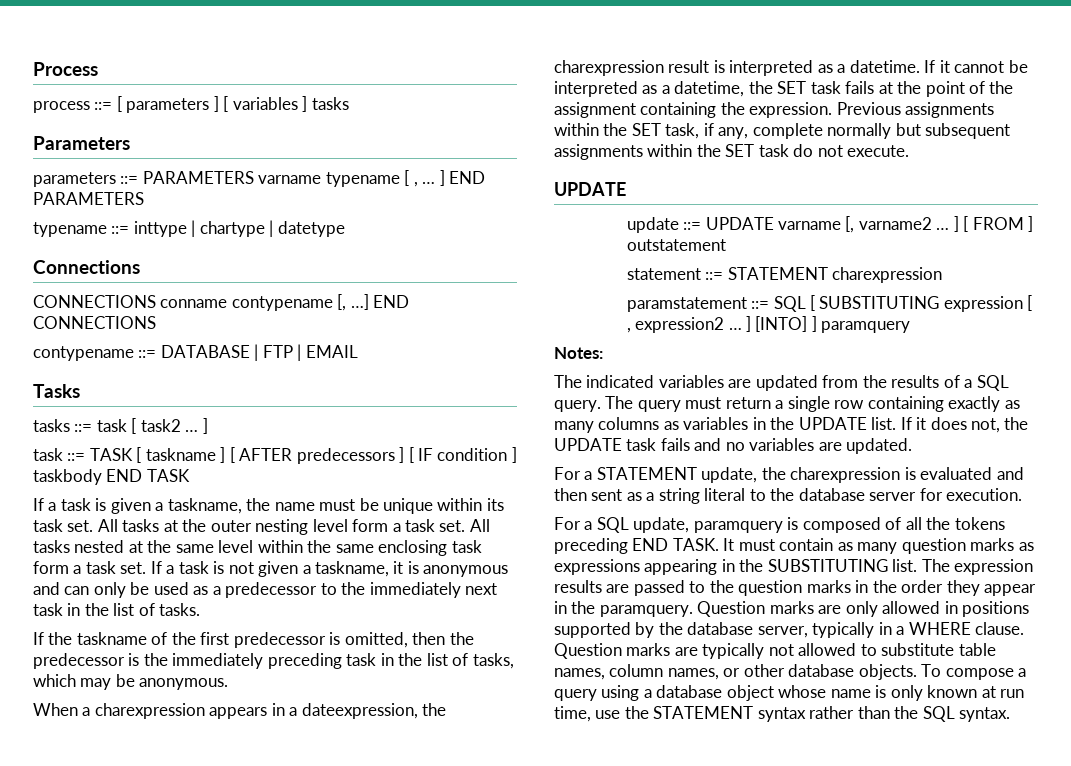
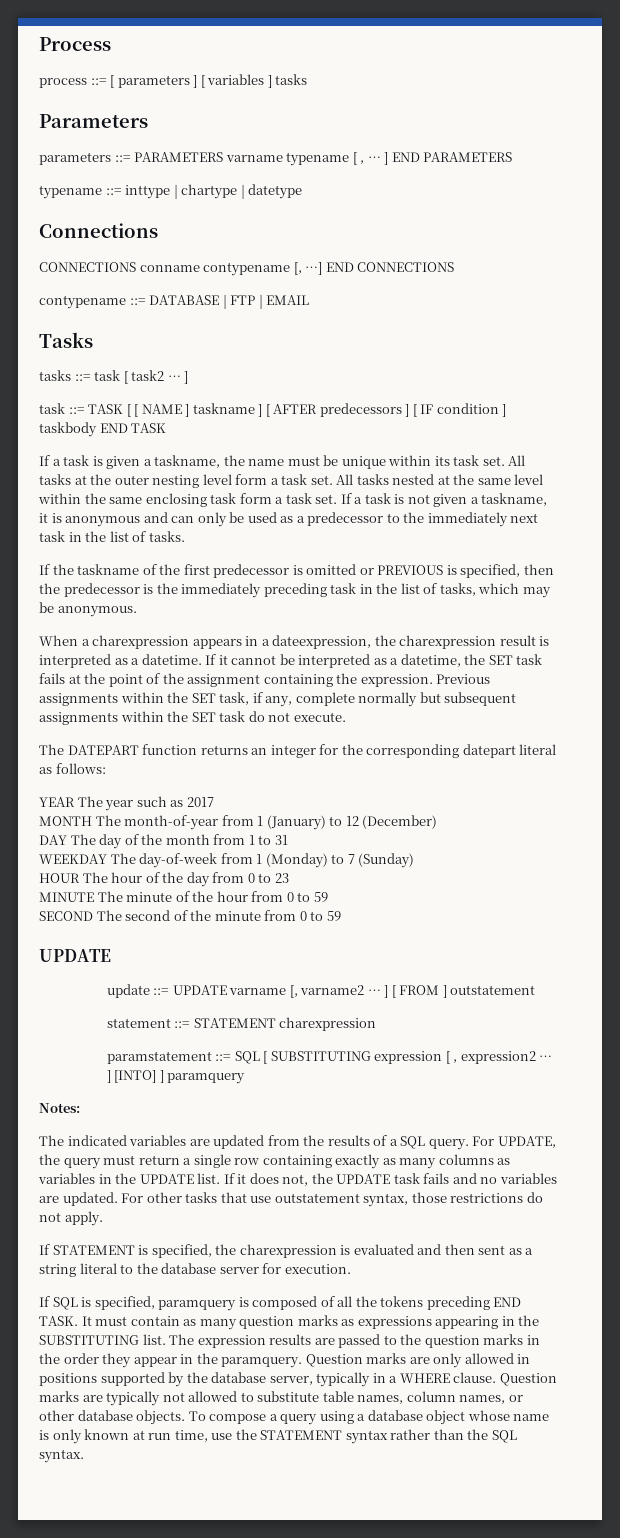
- task ::= TASK [ taskname ] [ AFTER predecessors ] [ IF condition ] taskbody END TASK
+ task ::= TASK [ [ NAME ] taskname ] [ AFTER predecessors ] [ IF condition ] taskbody END TASK
- If the taskname of the first predecessor is omitted, then the predecessor is the immediately preceding task in the list of tasks, which may be anonymous.
+ If the taskname of the first predecessor is omitted or PREVIOUS is specified, then the predecessor is the immediately preceding task in the list of tasks, which may be anonymous.
+ The DATEPART function returns an integer for the corresponding datepart literal as follows:
+ YEAR The year such as 2017
+ MONTH The month-of-year from 1 (January) to 12 (December)
+ DAY The day of the month from 1 to 31
+ WEEKDAY The day-of-week from 1 (Monday) to 7 (Sunday)
+ HOUR The hour of the day from 0 to 23
+ MINUTE The minute of the hour from 0 to 59
+ SECOND The second of the minute from 0 to 59
- The query must return a single row containing exactly as many columns as variables in the UPDATE list.
+ For UPDATE, the query must return a single row containing exactly as many columns as variables in the UPDATE list.
- If it does not, the UPDATE task fails and no variables are updated.
- For a STATEMENT update, the charexpression is evaluated and then sent as a string literal to the database server for execution.
+ If it does not, the UPDATE task fails and no variables are updated. For other tasks that use outstatement syntax, those restrictions do not apply.
+ If STATEMENT is specified, the charexpression is evaluated and then sent as a string literal to the database server for execution.
- For a SQL update, paramquery is composed of all the tokens preceding END TASK.
+ If SQL is specified, paramquery is composed of all the tokens preceding END TASK.

